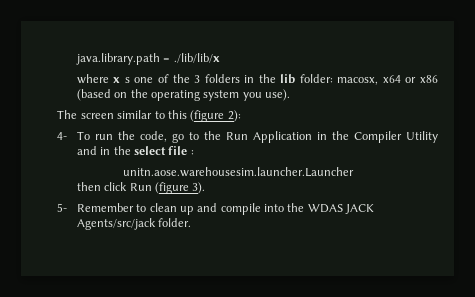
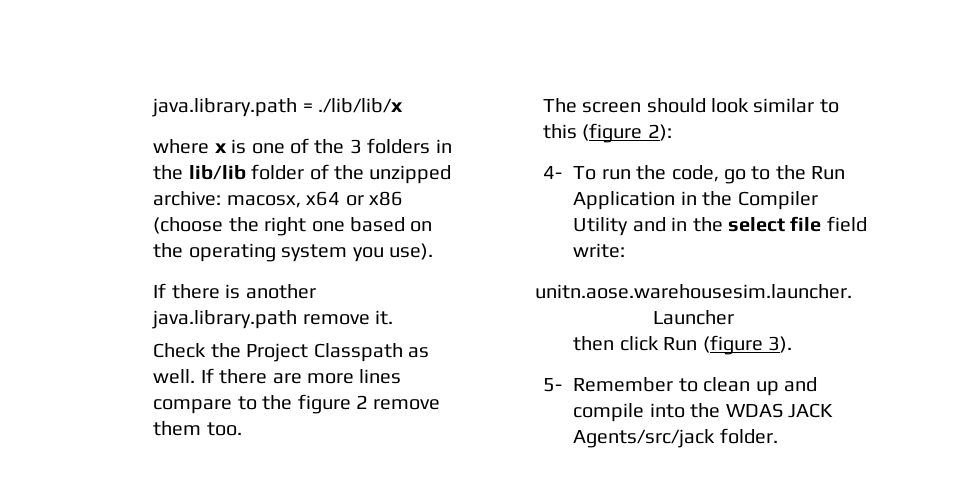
- where x s one of the 3 folders in the lib folder: macosx, x64 or x86 (based on the operating system you use).
+ where x is one of the 3 folders in the lib/lib folder of the unzipped archive: macosx, x64 or x86 (choose the right one based on the operating system you use).
+ If there is another java.library.path remove it.
+ Check the Project Classpath as well. If there are more lines compare to the figure 2 remove them too.
- The screen similar to this (figure 2):
+ The screen should look similar to this (figure 2):
- 4- To run the code, go to the Run Application in the Compiler Utility and in the select file :
+ 4- To run the code, go to the Run Application in the Compiler Utility and in the select file field write:

